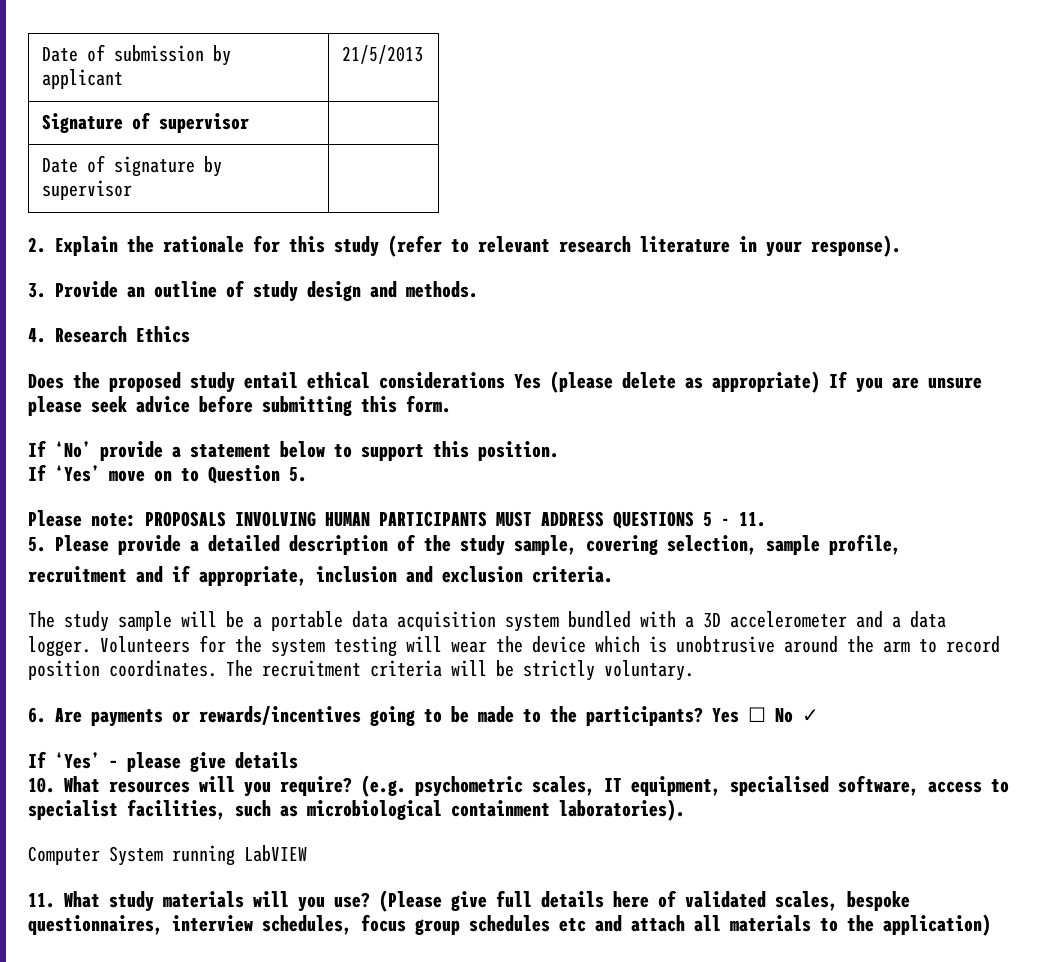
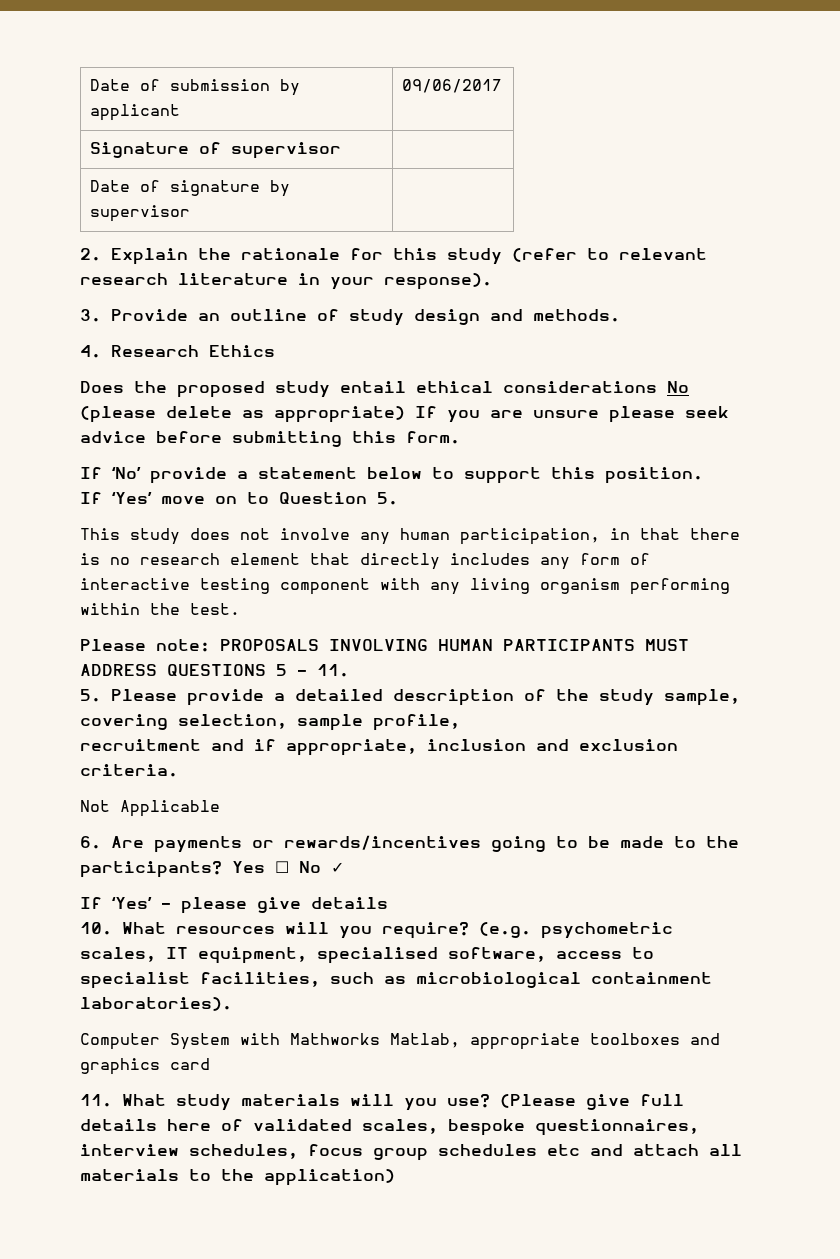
- Date of submission by applicant | 21/5/2013
+ Date of submission by applicant | 09/06/2017
- Does the proposed study entail ethical considerations Yes (please delete as appropriate) If you are unsure please seek advice before submitting this form.
+ Does the proposed study entail ethical considerations No (please delete as appropriate) If you are unsure please seek advice before submitting this form.
+ This study does not involve any human participation, in that there is no research element that directly includes any form of interactive testing component with any living organism performing within the test.
- The study sample will be a portable data acquisition system bundled with a 3D accelerometer and a data logger. Volunteers for the system testing will wear the device which is unobtrusive around the arm to record position coordinates. The recruitment criteria will be strictly voluntary.
+ Not Applicable
- Computer System running LabVIEW
+ Computer System with Mathworks Matlab, appropriate toolboxes and graphics card

